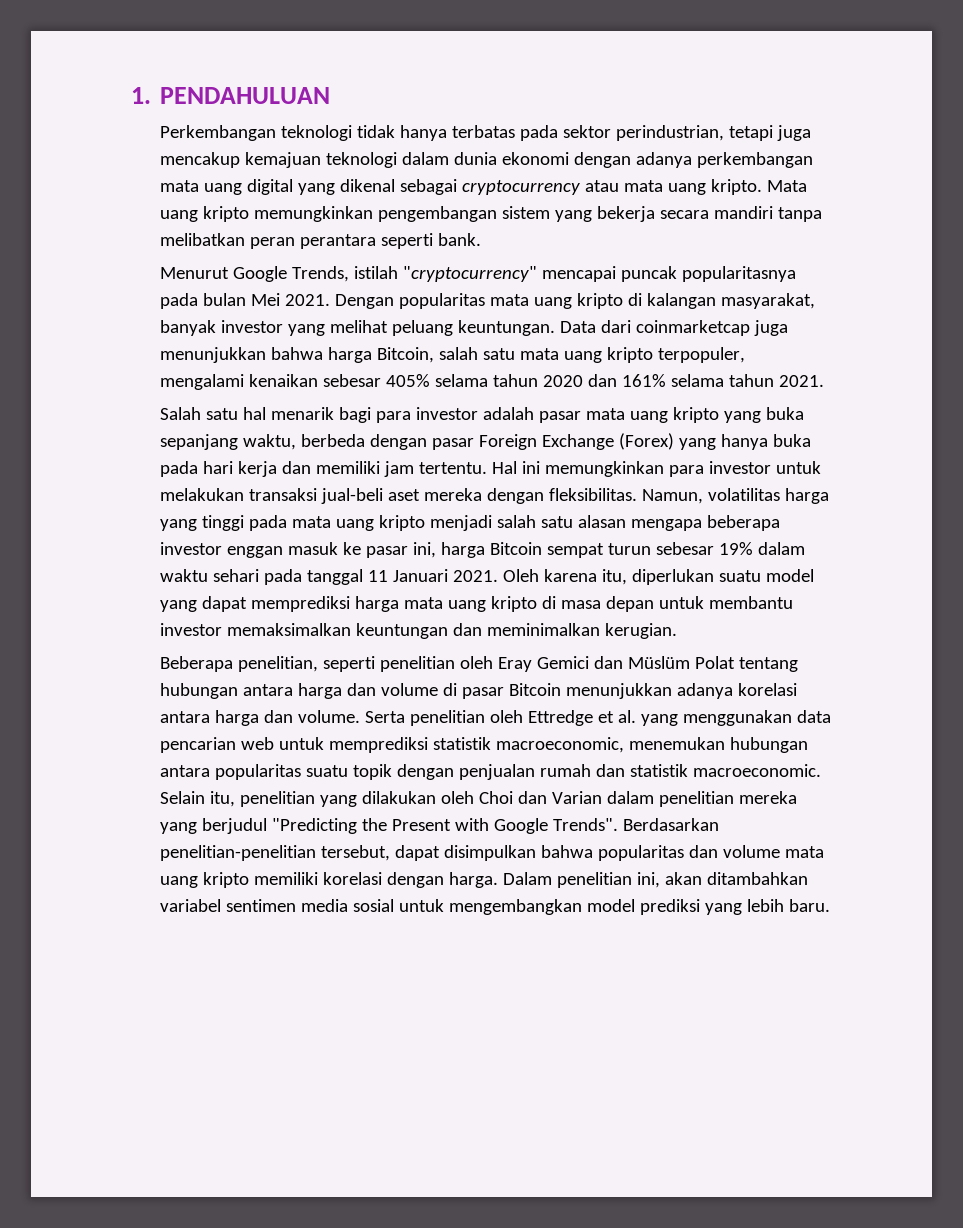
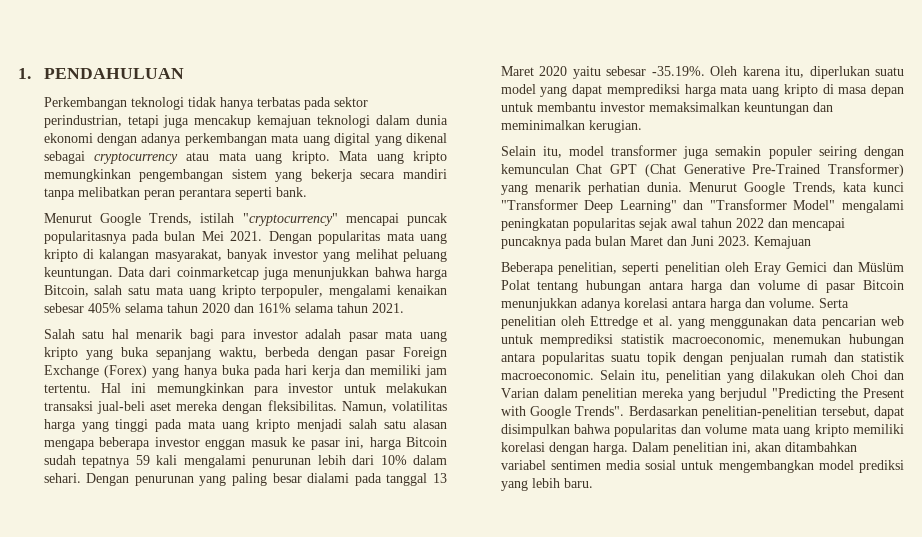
- Namun, volatilitas harga yang tinggi pada mata uang kripto menjadi salah satu alasan mengapa beberapa investor enggan masuk ke pasar ini, harga Bitcoin sempat turun sebesar 19% dalam waktu sehari pada tanggal 11 Januari 2021. Oleh karena itu, diperlukan suatu model yang dapat memprediksi harga mata uang kripto di masa depan untuk membantu investor memaksimalkan keuntungan dan meminimalkan kerugian.
+ Namun, volatilitas harga yang tinggi pada mata uang kripto menjadi salah satu alasan mengapa beberapa investor enggan masuk ke pasar ini, harga Bitcoin sudah tepatnya 59 kali mengalami penurunan lebih dari 10% dalam sehari. Dengan penurunan yang paling besar dialami pada tanggal 13 Maret 2020 yaitu sebesar -35.19%. Oleh karena itu, diperlukan suatu model yang dapat memprediksi harga mata uang kripto di masa depan untuk membantu investor memaksimalkan keuntungan dan meminimalkan kerugian.
+ Selain itu, model transformer juga semakin populer seiring dengan kemunculan Chat GPT (Chat Generative Pre-Trained Transformer) yang menarik perhatian dunia. Menurut Google Trends, kata kunci "Transformer Deep Learning" dan "Transformer Model" mengalami peningkatan popularitas sejak awal tahun 2022 dan mencapai puncaknya pada bulan Maret dan Juni 2023. Kemajuan

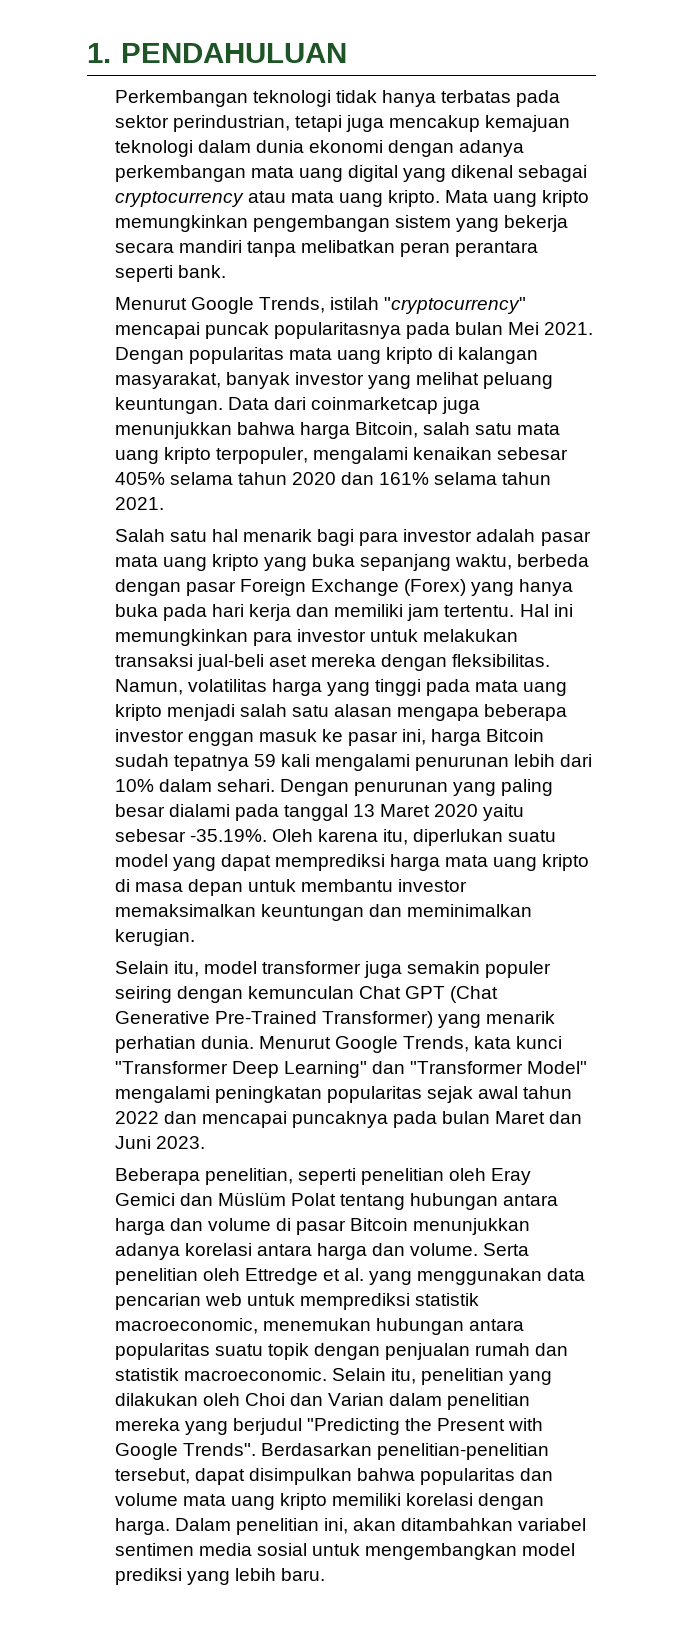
- Kemajuan

